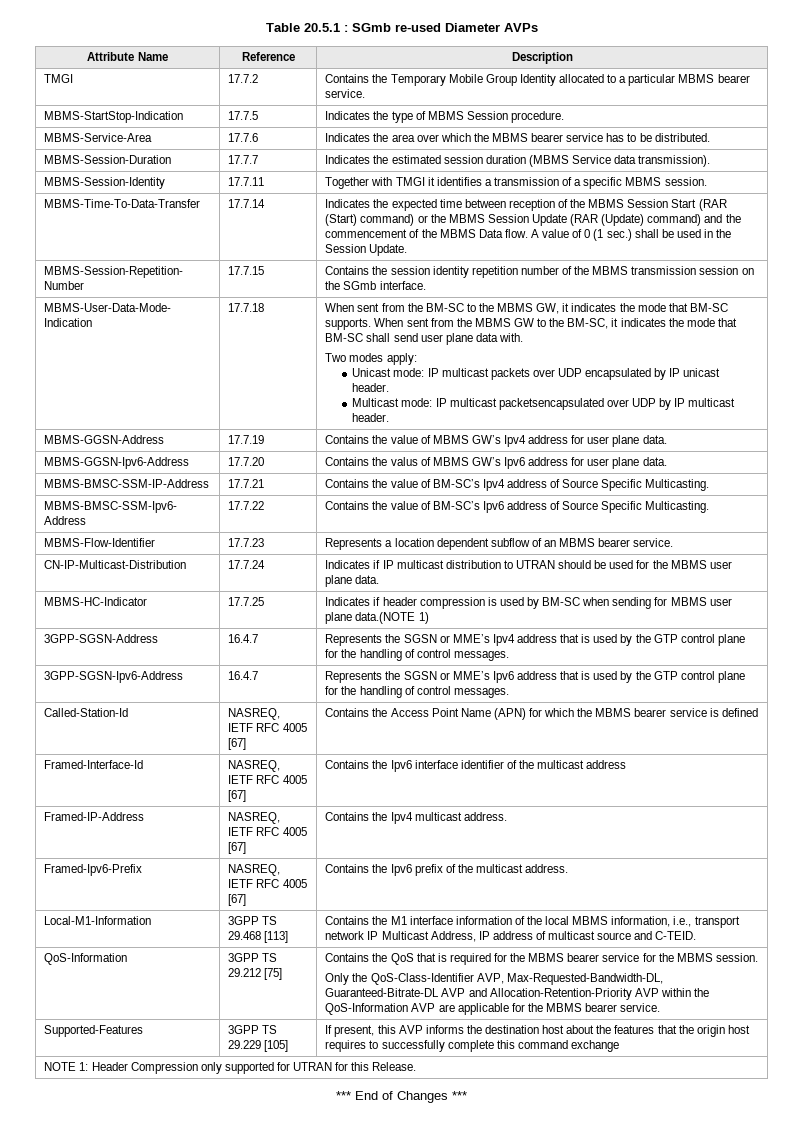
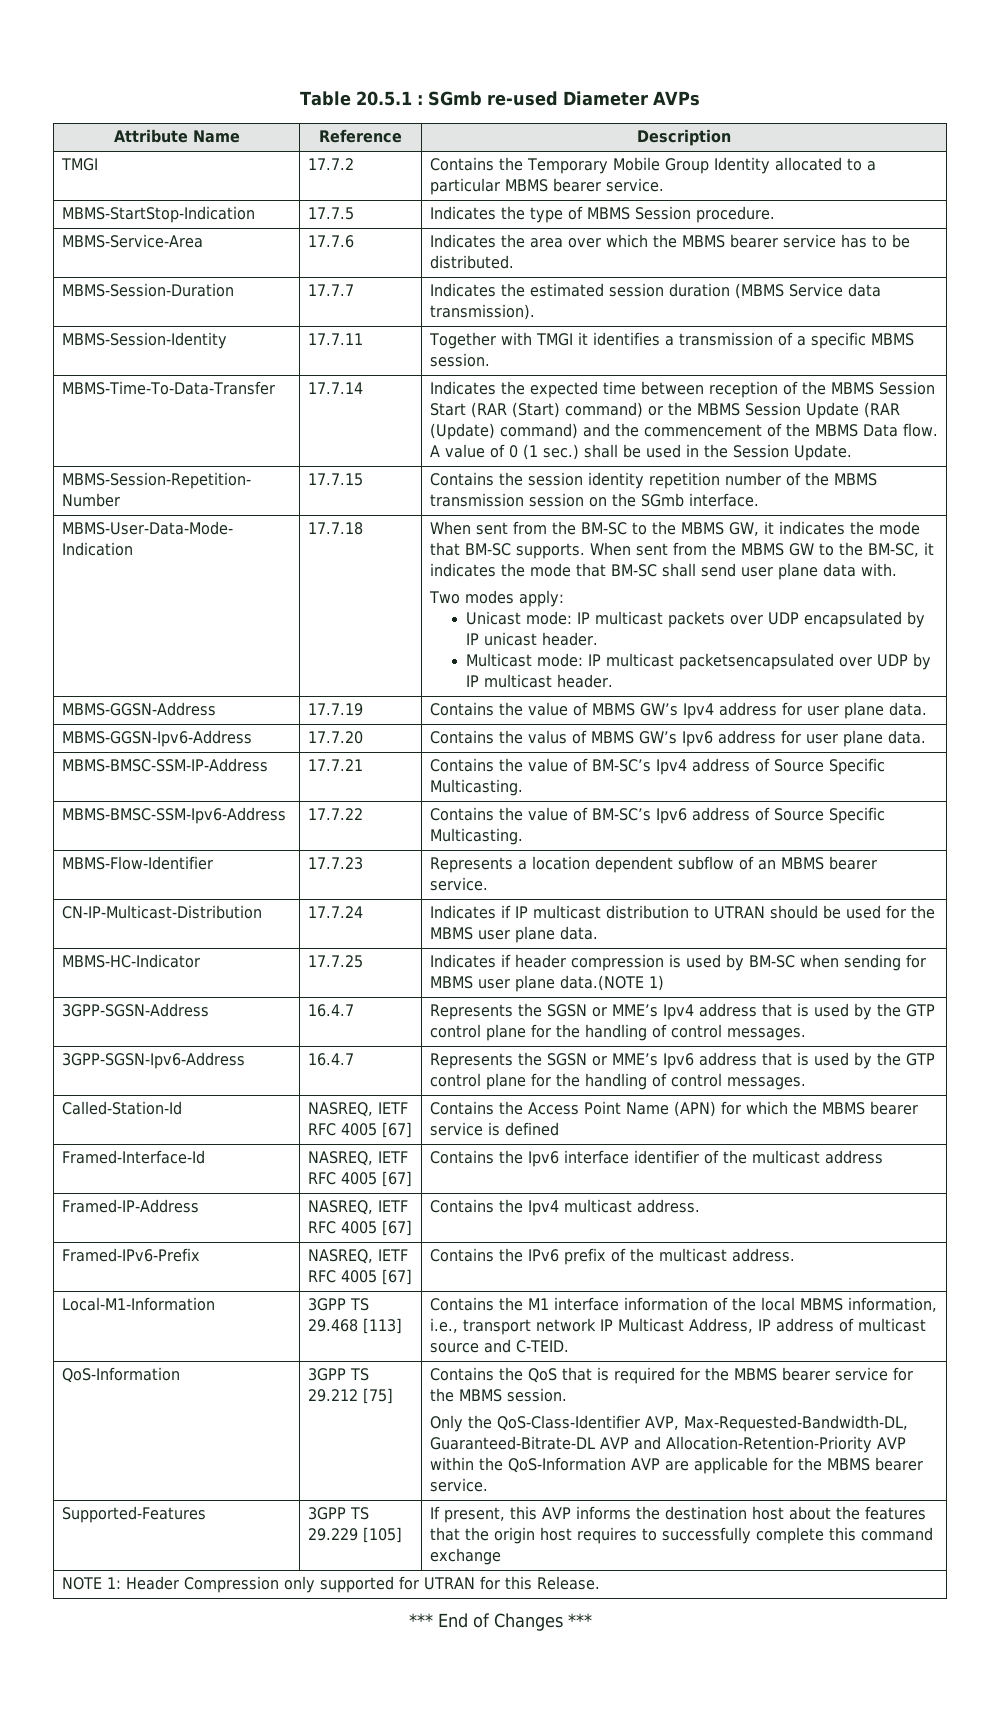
- Framed-Ipv6-Prefix | NASREQ, IETF RFC 4005 [67] | Contains the Ipv6 prefix of the multicast address.
+ Framed-IPv6-Prefix | NASREQ, IETF RFC 4005 [67] | Contains the IPv6 prefix of the multicast address.

